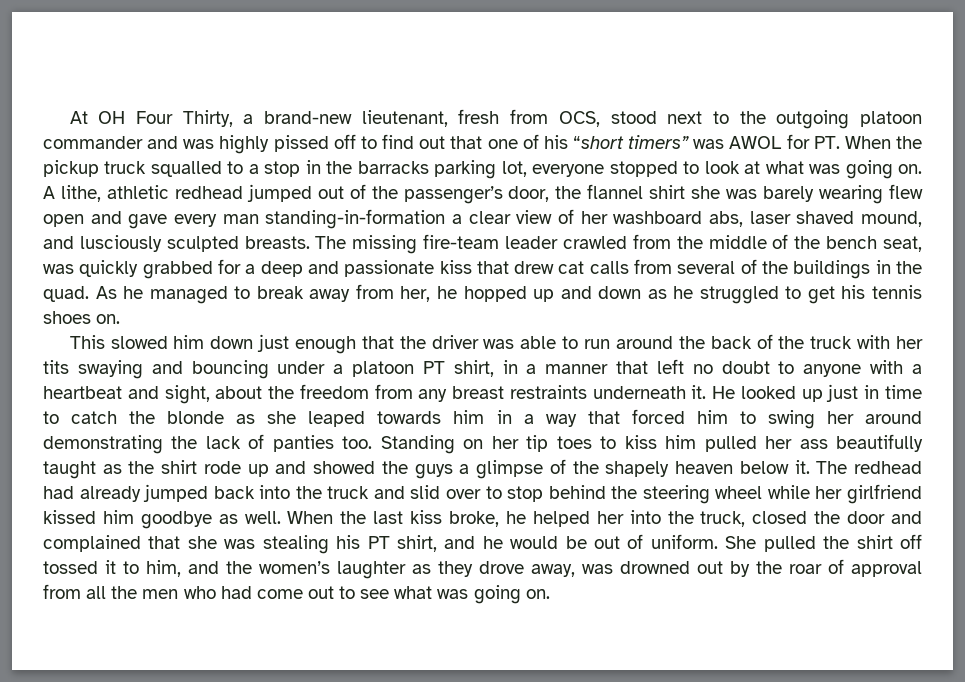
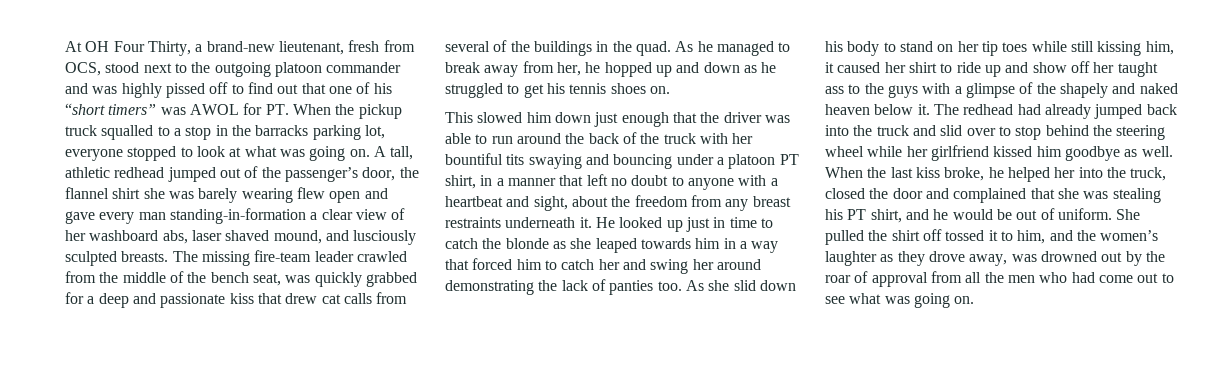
- A lithe, athletic redhead jumped out of the passenger’s door, the flannel shirt she was barely wearing flew open and gave every man standing-in-formation a clear view of her washboard abs, laser shaved mound, and lusciously sculpted breasts.
+ A tall, athletic redhead jumped out of the passenger’s door, the flannel shirt she was barely wearing flew open and gave every man standing-in-formation a clear view of her washboard abs, laser shaved mound, and lusciously sculpted breasts.
- This slowed him down just enough that the driver was able to run around the back of the truck with her tits swaying and bouncing under a platoon PT shirt, in a manner that left no doubt to anyone with a heartbeat and sight, about the freedom from any breast restraints underneath it.
+ This slowed him down just enough that the driver was able to run around the back of the truck with her bountiful tits swaying and bouncing under a platoon PT shirt, in a manner that left no doubt to anyone with a heartbeat and sight, about the freedom from any breast restraints underneath it.
- He looked up just in time to catch the blonde as she leaped towards him in a way that forced him to swing her around demonstrating the lack of panties too.
+ He looked up just in time to catch the blonde as she leaped towards him in a way that forced him to catch her and swing her around demonstrating the lack of panties too.
- Standing on her tip toes to kiss him pulled her ass beautifully taught as the shirt rode up and showed the guys a glimpse of the shapely heaven below it.
+ As she slid down his body to stand on her tip toes while still kissing him, it caused her shirt to ride up and show off her taught ass to the guys with a glimpse of the shapely and naked heaven below it.

